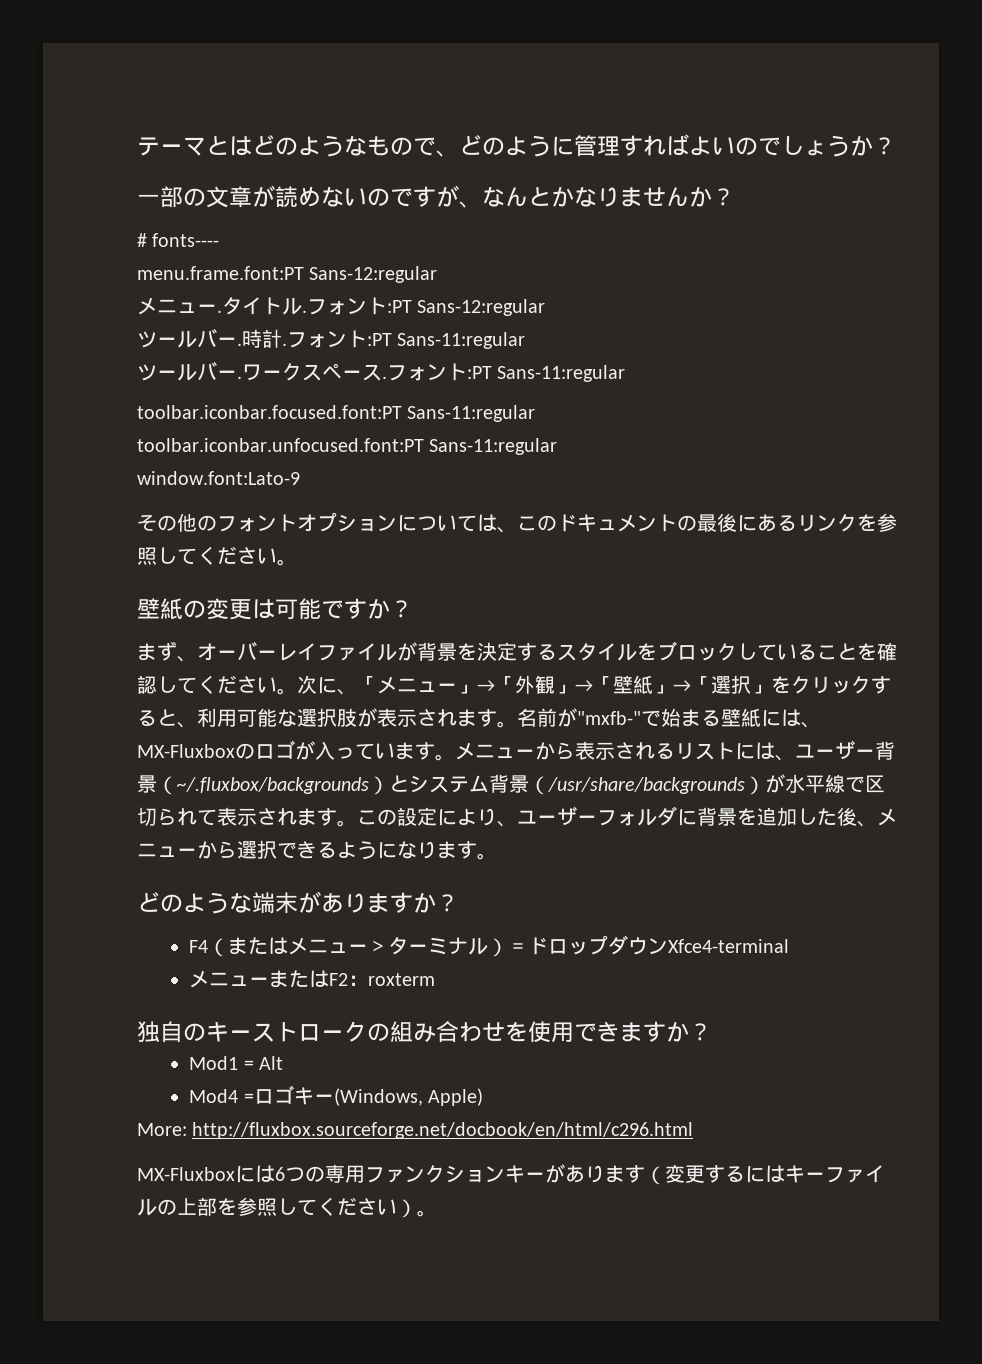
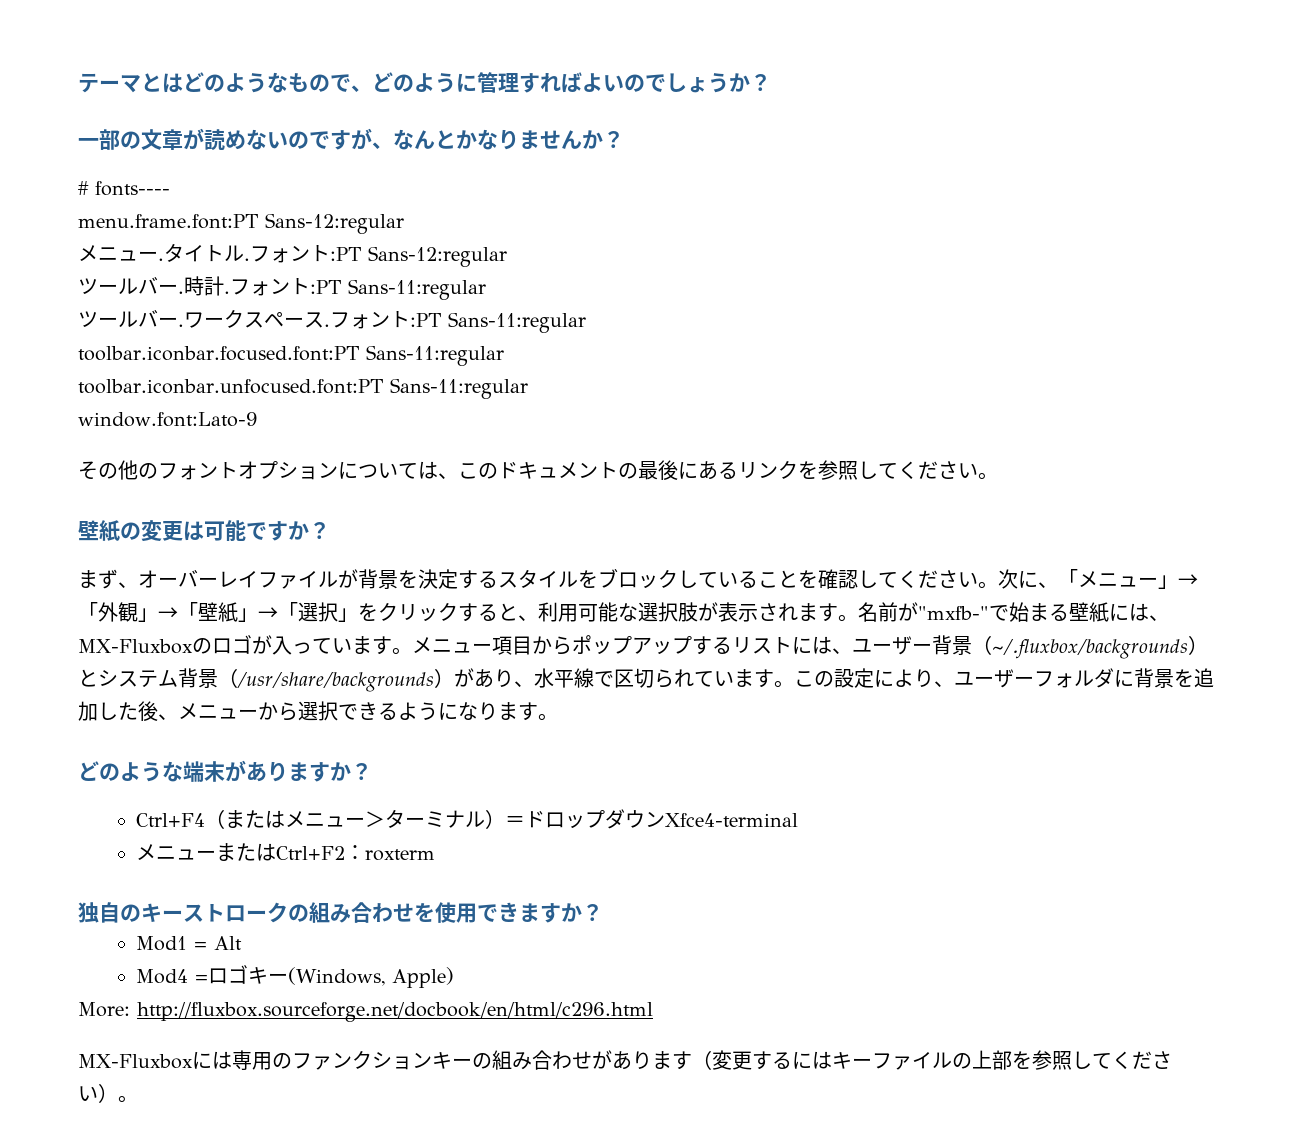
- メニューから表示されるリストには、ユーザー背景（~/.fluxbox/backgrounds）とシステム背景（/usr/share/backgrounds）が水平線で区切られて表示されます。
+ メニュー項目からポップアップするリストには、ユーザー背景（~/.fluxbox/backgrounds）とシステム背景（/usr/share/backgrounds）があり、水平線で区切られています。
- F4（またはメニュー＞ターミナル）＝ドロップダウンXfce4-terminal
+ Ctrl+F4（またはメニュー＞ターミナル）＝ドロップダウンXfce4-terminal
- メニューまたはF2：roxterm
+ メニューまたはCtrl+F2：roxterm
- MX-Fluxboxには6つの専用ファンクションキーがあります（変更するにはキーファイルの上部を参照してください）。
+ MX-Fluxboxには専用のファンクションキーの組み合わせがあります（変更するにはキーファイルの上部を参照してください）。

